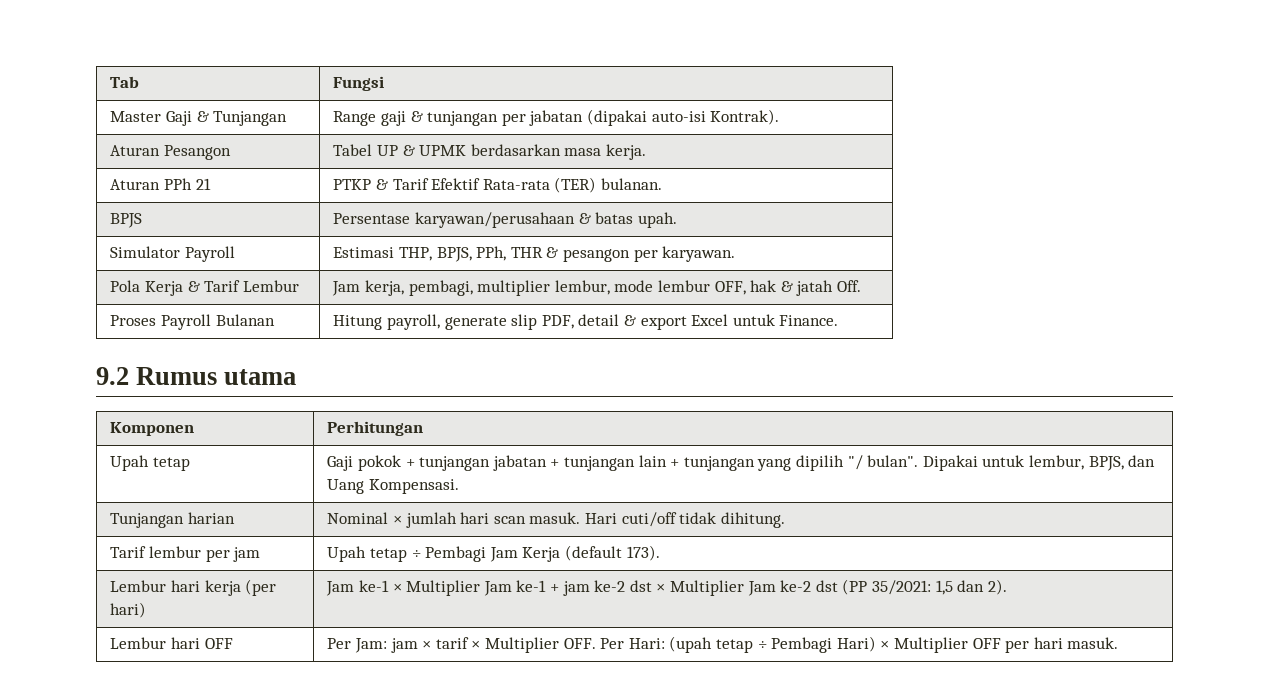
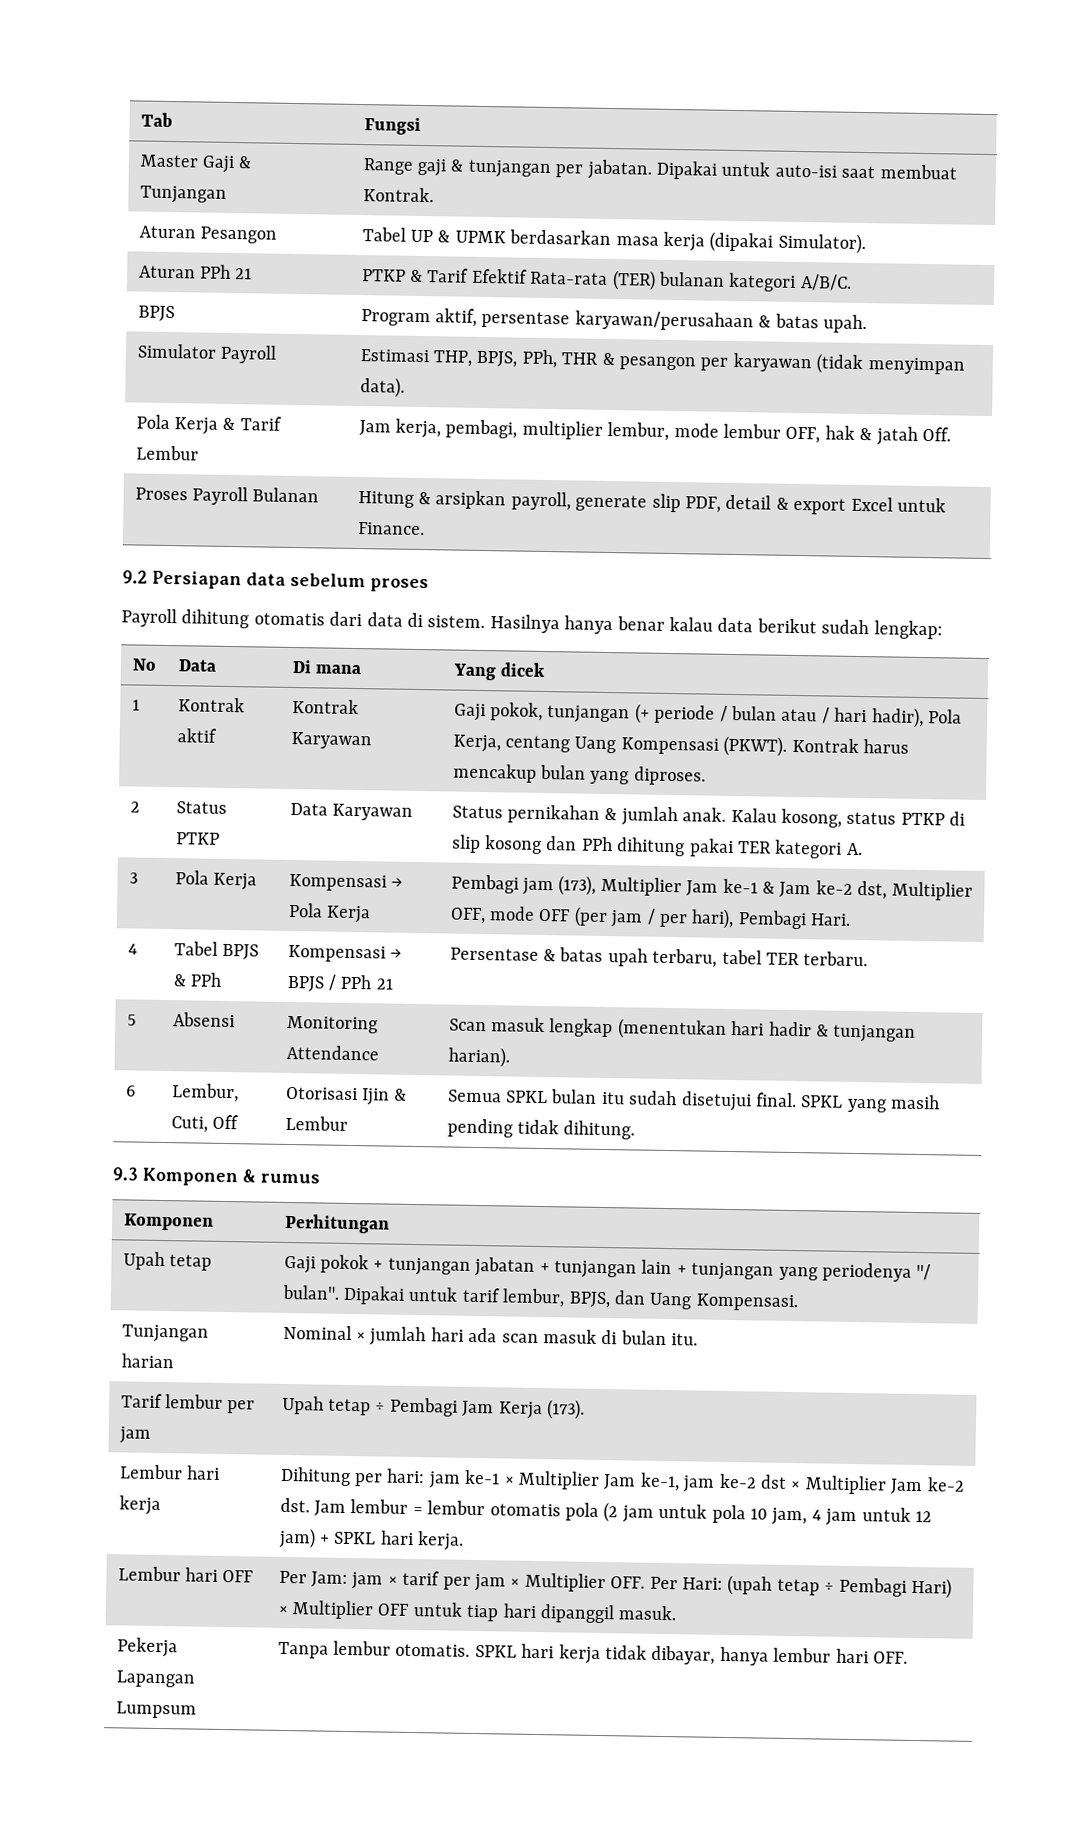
- Master Gaji & Tunjangan | Range gaji & tunjangan per jabatan (dipakai auto-isi Kontrak).
+ Master Gaji & Tunjangan | Range gaji & tunjangan per jabatan. Dipakai untuk auto-isi saat membuat Kontrak.
- Aturan Pesangon | Tabel UP & UPMK berdasarkan masa kerja.
+ Aturan Pesangon | Tabel UP & UPMK berdasarkan masa kerja (dipakai Simulator).
- Aturan PPh 21 | PTKP & Tarif Efektif Rata-rata (TER) bulanan.
- BPJS | Persentase karyawan/perusahaan & batas upah.
+ Aturan PPh 21 | PTKP & Tarif Efektif Rata-rata (TER) bulanan kategori A/B/C.
+ BPJS | Program aktif, persentase karyawan/perusahaan & batas upah.
- Simulator Payroll | Estimasi THP, BPJS, PPh, THR & pesangon per karyawan.
+ Simulator Payroll | Estimasi THP, BPJS, PPh, THR & pesangon per karyawan (tidak menyimpan data).
- Proses Payroll Bulanan | Hitung payroll, generate slip PDF, detail & export Excel untuk Finance.
+ Proses Payroll Bulanan | Hitung & arsipkan payroll, generate slip PDF, detail & export Excel untuk Finance.
- 9.2 Rumus utama
+ 9.2 Persiapan data sebelum proses
+ Payroll dihitung otomatis dari data di sistem. Hasilnya hanya benar kalau data berikut sudah lengkap:
+ No | Data | Di mana | Yang dicek
+ 1 | Kontrak aktif | Kontrak Karyawan | Gaji pokok, tunjangan (+ periode / bulan atau / hari hadir), Pola Kerja, centang Uang Kompensasi (PKWT). Kontrak harus mencakup bulan yang diproses.
+ 2 | Status PTKP | Data Karyawan | Status pernikahan & jumlah anak. Kalau kosong, status PTKP di slip kosong dan PPh dihitung pakai TER kategori A.
+ 3 | Pola Kerja | Kompensasi → Pola Kerja | Pembagi jam (173), Multiplier Jam ke-1 & Jam ke-2 dst, Multiplier OFF, mode OFF (per jam / per hari), Pembagi Hari.
+ 4 | Tabel BPJS & PPh | Kompensasi → BPJS / PPh 21 | Persentase & batas upah terbaru, tabel TER terbaru.
+ 5 | Absensi | Monitoring Attendance | Scan masuk lengkap (menentukan hari hadir & tunjangan harian).
+ 6 | Lembur, Cuti, Off | Otorisasi Ijin & Lembur | Semua SPKL bulan itu sudah disetujui final. SPKL yang masih pending tidak dihitung.
+ 9.3 Komponen & rumus
- Upah tetap | Gaji pokok + tunjangan jabatan + tunjangan lain + tunjangan yang dipilih "/ bulan". Dipakai untuk lembur, BPJS, dan Uang Kompensasi.
+ Upah tetap | Gaji pokok + tunjangan jabatan + tunjangan lain + tunjangan yang periodenya "/ bulan". Dipakai untuk tarif lembur, BPJS, dan Uang Kompensasi.
- Tunjangan harian | Nominal × jumlah hari scan masuk. Hari cuti/off tidak dihitung.
+ Tunjangan harian | Nominal × jumlah hari ada scan masuk di bulan itu.
- Tarif lembur per jam | Upah tetap ÷ Pembagi Jam Kerja (default 173).
+ Tarif lembur per jam | Upah tetap ÷ Pembagi Jam Kerja (173).
- Lembur hari kerja (per hari) | Jam ke-1 × Multiplier Jam ke-1 + jam ke-2 dst × Multiplier Jam ke-2 dst (PP 35/2021: 1,5 dan 2).
+ Lembur hari kerja | Dihitung per hari: jam ke-1 × Multiplier Jam ke-1, jam ke-2 dst × Multiplier Jam ke-2 dst. Jam lembur = lembur otomatis pola (2 jam untuk pola 10 jam, 4 jam untuk 12 jam) + SPKL hari kerja.
- Lembur hari OFF | Per Jam: jam × tarif × Multiplier OFF. Per Hari: (upah tetap ÷ Pembagi Hari) × Multiplier OFF per hari masuk.
+ Lembur hari OFF | Per Jam: jam × tarif per jam × Multiplier OFF. Per Hari: (upah tetap ÷ Pembagi Hari) × Multiplier OFF untuk tiap hari dipanggil masuk.
+ Pekerja Lapangan Lumpsum | Tanpa lembur otomatis. SPKL hari kerja tidak dibayar, hanya lembur hari OFF.

